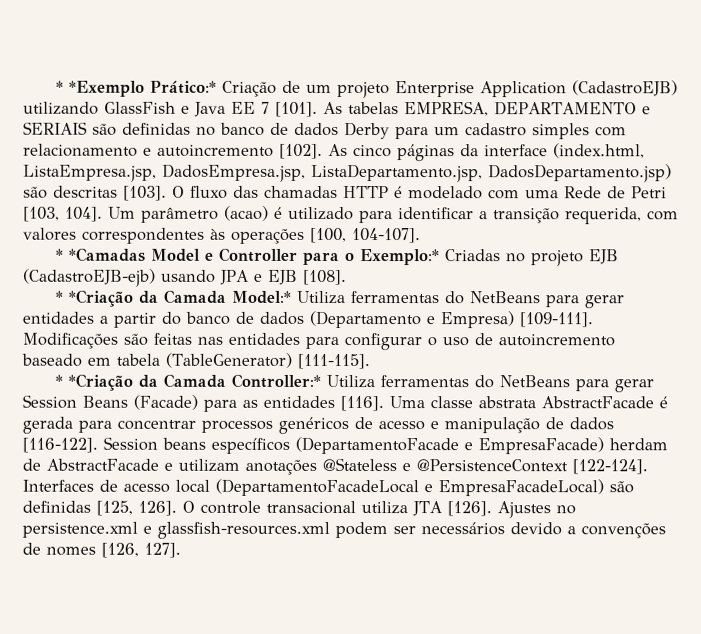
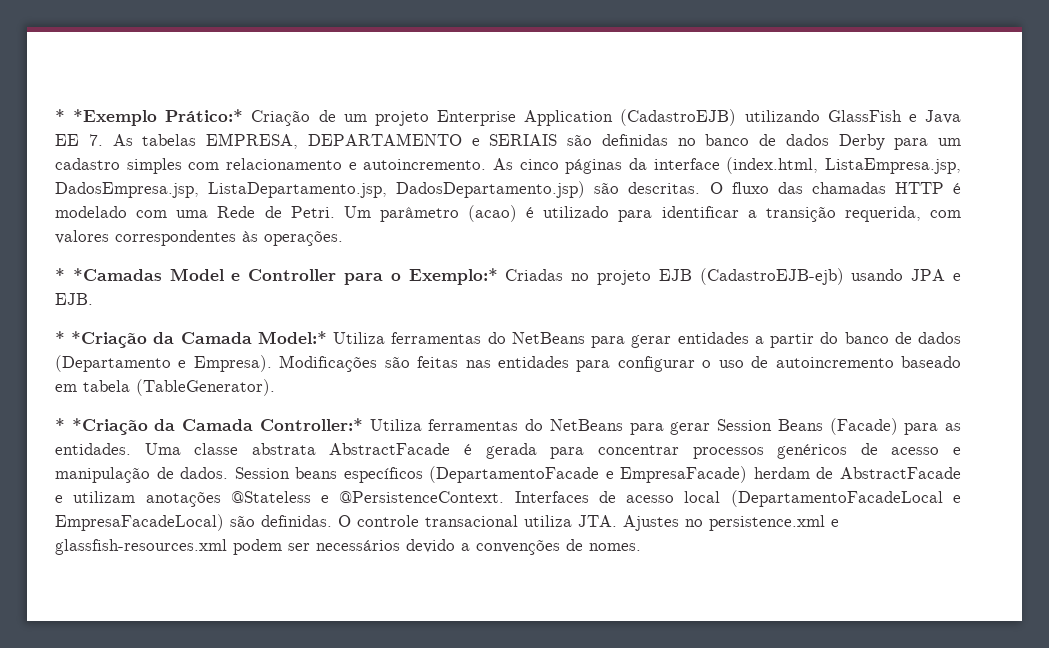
- * *Exemplo Prático:* Criação de um projeto Enterprise Application (CadastroEJB) utilizando GlassFish e Java EE 7 [101]. As tabelas EMPRESA, DEPARTAMENTO e SERIAIS são definidas no banco de dados Derby para um cadastro simples com relacionamento e autoincremento [102].
+ * *Exemplo Prático:* Criação de um projeto Enterprise Application (CadastroEJB) utilizando GlassFish e Java EE 7. As tabelas EMPRESA, DEPARTAMENTO e SERIAIS são definidas no banco de dados Derby para um cadastro simples com relacionamento e autoincremento.
- As cinco páginas da interface (index.html, ListaEmpresa.jsp, DadosEmpresa.jsp, ListaDepartamento.jsp, DadosDepartamento.jsp) são descritas [103].
+ As cinco páginas da interface (index.html, ListaEmpresa.jsp, DadosEmpresa.jsp, ListaDepartamento.jsp, DadosDepartamento.jsp) são descritas.
- O fluxo das chamadas HTTP é modelado com uma Rede de Petri [103, 104].
+ O fluxo das chamadas HTTP é modelado com uma Rede de Petri.
- Um parâmetro (acao) é utilizado para identificar a transição requerida, com valores correspondentes às operações [100, 104-107].
+ Um parâmetro (acao) é utilizado para identificar a transição requerida, com valores correspondentes às operações.
- * *Camadas Model e Controller para o Exemplo:* Criadas no projeto EJB (CadastroEJB-ejb) usando JPA e EJB [108].
+ * *Camadas Model e Controller para o Exemplo:* Criadas no projeto EJB (CadastroEJB-ejb) usando JPA e EJB.
- * *Criação da Camada Model:* Utiliza ferramentas do NetBeans para gerar entidades a partir do banco de dados (Departamento e Empresa) [109-111].
+ * *Criação da Camada Model:* Utiliza ferramentas do NetBeans para gerar entidades a partir do banco de dados (Departamento e Empresa).
- Modificações são feitas nas entidades para configurar o uso de autoincremento baseado em tabela (TableGenerator) [111-115].
+ Modificações são feitas nas entidades para configurar o uso de autoincremento baseado em tabela (TableGenerator).
- * *Criação da Camada Controller:* Utiliza ferramentas do NetBeans para gerar Session Beans (Facade) para as entidades [116].
+ * *Criação da Camada Controller:* Utiliza ferramentas do NetBeans para gerar Session Beans (Facade) para as entidades.
- Uma classe abstrata AbstractFacade é gerada para concentrar processos genéricos de acesso e manipulação de dados [116-122].
+ Uma classe abstrata AbstractFacade é gerada para concentrar processos genéricos de acesso e manipulação de dados.
- Session beans específicos (DepartamentoFacade e EmpresaFacade) herdam de AbstractFacade e utilizam anotações @Stateless e @PersistenceContext [122-124].
+ Session beans específicos (DepartamentoFacade e EmpresaFacade) herdam de AbstractFacade e utilizam anotações @Stateless e @PersistenceContext.
- Interfaces de acesso local (DepartamentoFacadeLocal e EmpresaFacadeLocal) são definidas [125, 126].
+ Interfaces de acesso local (DepartamentoFacadeLocal e EmpresaFacadeLocal) são definidas.
- O controle transacional utiliza JTA [126]. Ajustes no persistence.xml e glassfish-resources.xml podem ser necessários devido a convenções de nomes [126, 127].
+ O controle transacional utiliza JTA. Ajustes no persistence.xml e glassfish-resources.xml podem ser necessários devido a convenções de nomes.

